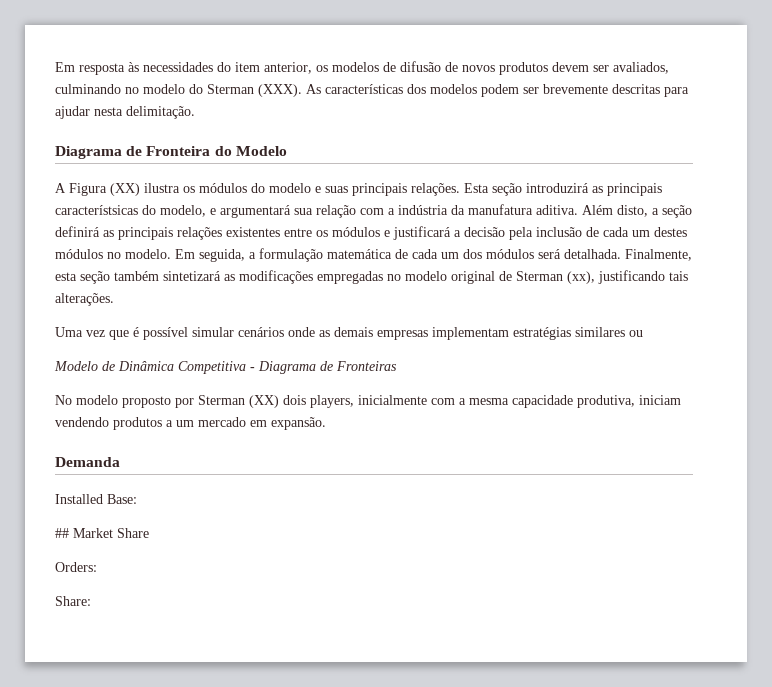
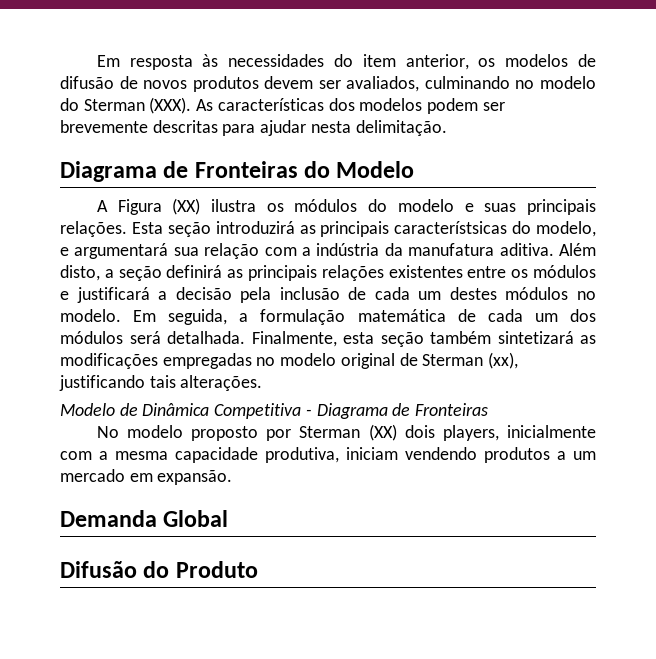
- Diagrama de Fronteira do Modelo
+ Diagrama de Fronteiras do Modelo
- Uma vez que é possível simular cenários onde as demais empresas implementam estratégias similares ou
- Demanda
- Installed Base:
- ## Market Share
- Orders:
- Share:
+ Demanda Global
+ Difusão do Produto

